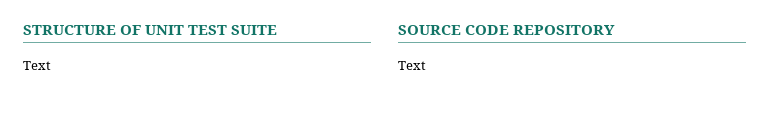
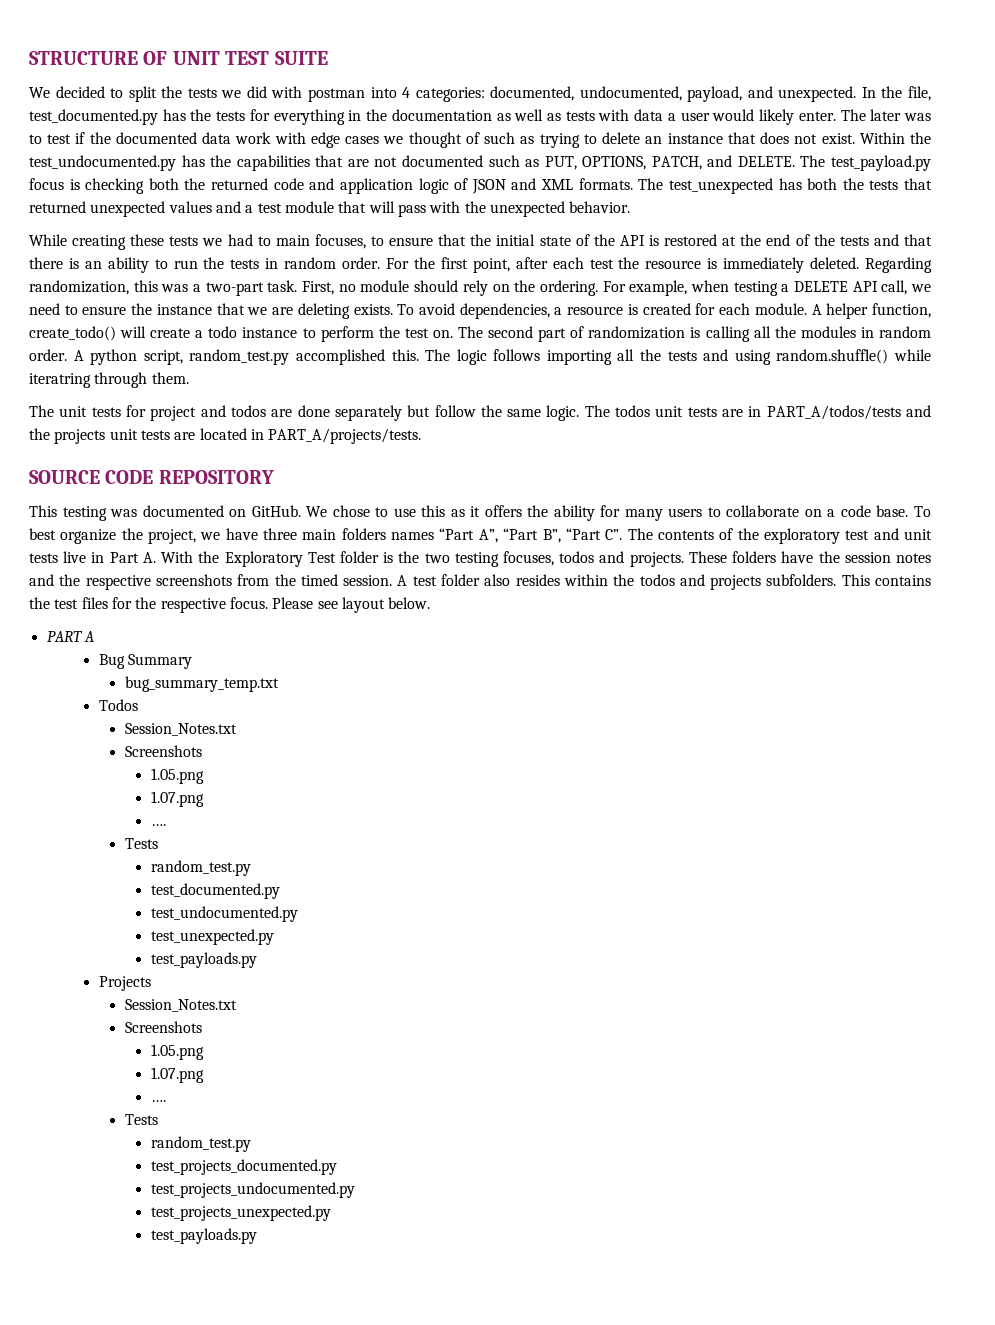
  STRUCTURE OF UNIT TEST SUITE
- Text
+ We decided to split the tests we did with postman into 4 categories: documented, undocumented, payload, and unexpected. In the file, test_documented.py has the tests for everything in the documentation as well as tests with data a user would likely enter. The later was to test if the documented data work with edge cases we thought of such as trying to delete an instance that does not exist. Within the test_undocumented.py has the capabilities that are not documented such as PUT, OPTIONS, PATCH, and DELETE. The test_payload.py focus is checking both the returned code and application logic of JSON and XML formats. The test_unexpected has both the tests that returned unexpected values and a test module that will pass with the unexpected behavior.
+ While creating these tests we had to main focuses, to ensure that the initial state of the API is restored at the end of the tests and that there is an ability to run the tests in random order. For the first point, after each test the resource is immediately deleted. Regarding randomization, this was a two-part task. First, no module should rely on the ordering. For example, when testing a DELETE API call, we need to ensure the instance that we are deleting exists. To avoid dependencies, a resource is created for each module. A helper function, create_todo() will create a todo instance to perform the test on. The second part of randomization is calling all the modules in random order. A python script, random_test.py accomplished this. The logic follows importing all the tests and using random.shuffle() while iteratring through them.
+ The unit tests for project and todos are done separately but follow the same logic. The todos unit tests are in PART_A/todos/tests and the projects unit tests are located in PART_A/projects/tests.
  SOURCE CODE REPOSITORY
- Text
+ This testing was documented on GitHub. We chose to use this as it offers the ability for many users to collaborate on a code base. To best organize the project, we have three main folders names “Part A”, “Part B”, “Part C”. The contents of the exploratory test and unit tests live in Part A. With the Exploratory Test folder is the two testing focuses, todos and projects. These folders have the session notes and the respective screenshots from the timed session. A test folder also resides within the todos and projects subfolders. This contains the test files for the respective focus. Please see layout below.
+ PART A
+ Bug Summary
+ bug_summary_temp.txt
+ Todos
+ Session_Notes.txt
+ Screenshots
+ 1.05.png
+ 1.07.png
+ ….
+ Tests
+ random_test.py
+ test_documented.py
+ test_undocumented.py
+ test_unexpected.py
+ test_payloads.py
+ Projects
+ Session_Notes.txt
+ Screenshots
+ 1.05.png
+ 1.07.png
+ ….
+ Tests
+ random_test.py
+ test_projects_documented.py
+ test_projects_undocumented.py
+ test_projects_unexpected.py
+ test_payloads.py

